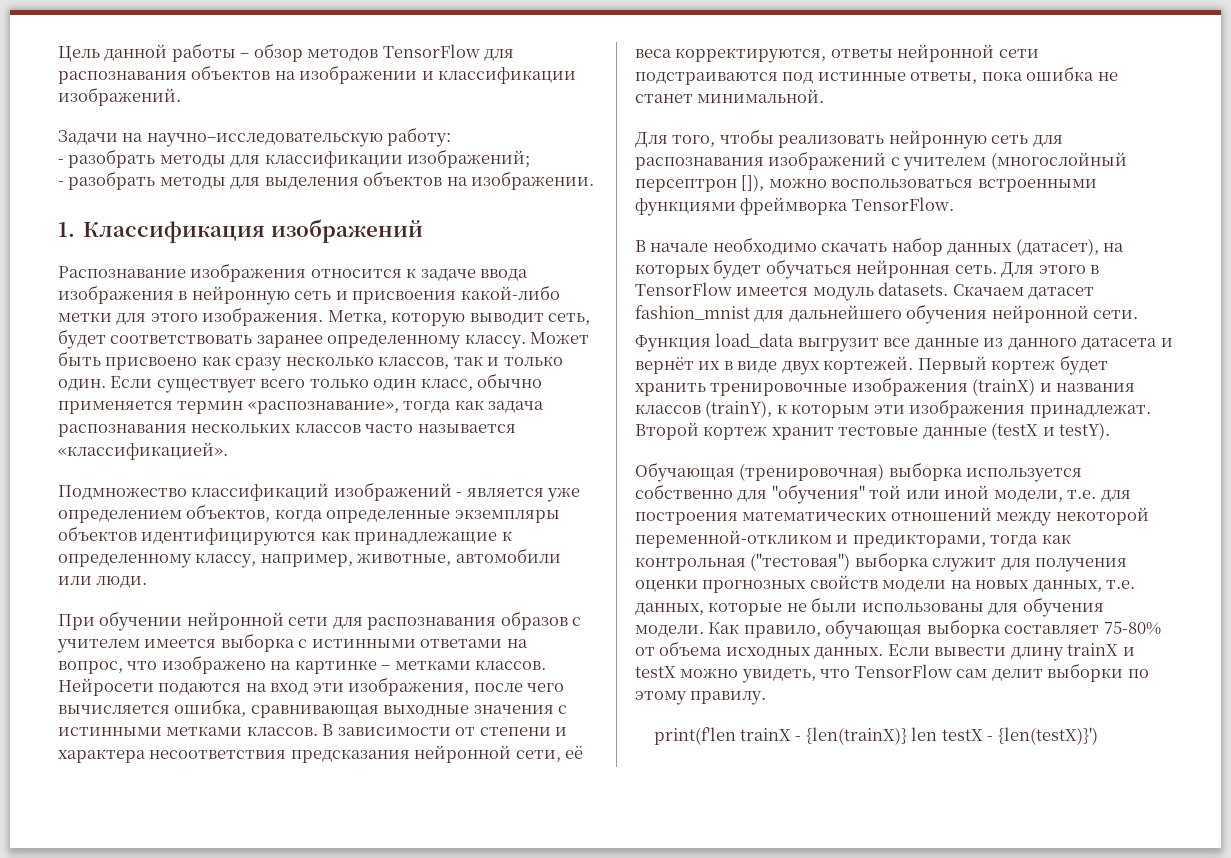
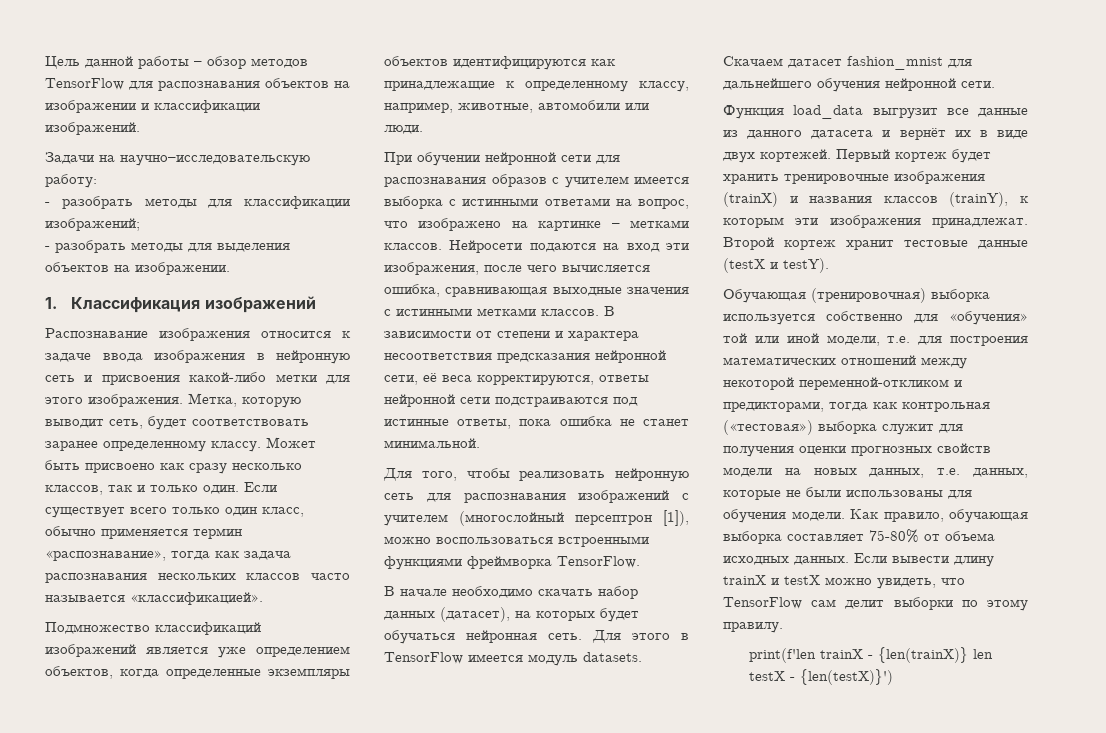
- Подмножество классификаций изображений - является уже определением объектов, когда определенные экземпляры объектов идентифицируются как принадлежащие к определенному классу, например, животные, автомобили или люди.
+ Подмножество классификаций изображений является уже определением объектов, когда определенные экземпляры объектов идентифицируются как принадлежащие к определенному классу, например, животные, автомобили или люди.
- Для того, чтобы реализовать нейронную сеть для распознавания изображений с учителем (многослойный персептрон []), можно воспользоваться встроенными функциями фреймворка TensorFlow.
+ Для того, чтобы реализовать нейронную сеть для распознавания изображений с учителем (многослойный персептрон [1]), можно воспользоваться встроенными функциями фреймворка TensorFlow.
- Обучающая (тренировочная) выборка используется собственно для "обучения" той или иной модели, т.е. для построения математических отношений между некоторой переменной-откликом и предикторами, тогда как контрольная ("тестовая") выборка служит для получения оценки прогнозных свойств модели на новых данных, т.е. данных, которые не были использованы для обучения модели.
+ Обучающая (тренировочная) выборка используется собственно для «обучения» той или иной модели, т.е. для построения математических отношений между некоторой переменной-откликом и предикторами, тогда как контрольная («тестовая») выборка служит для получения оценки прогнозных свойств модели на новых данных, т.е. данных, которые не были использованы для обучения модели.

